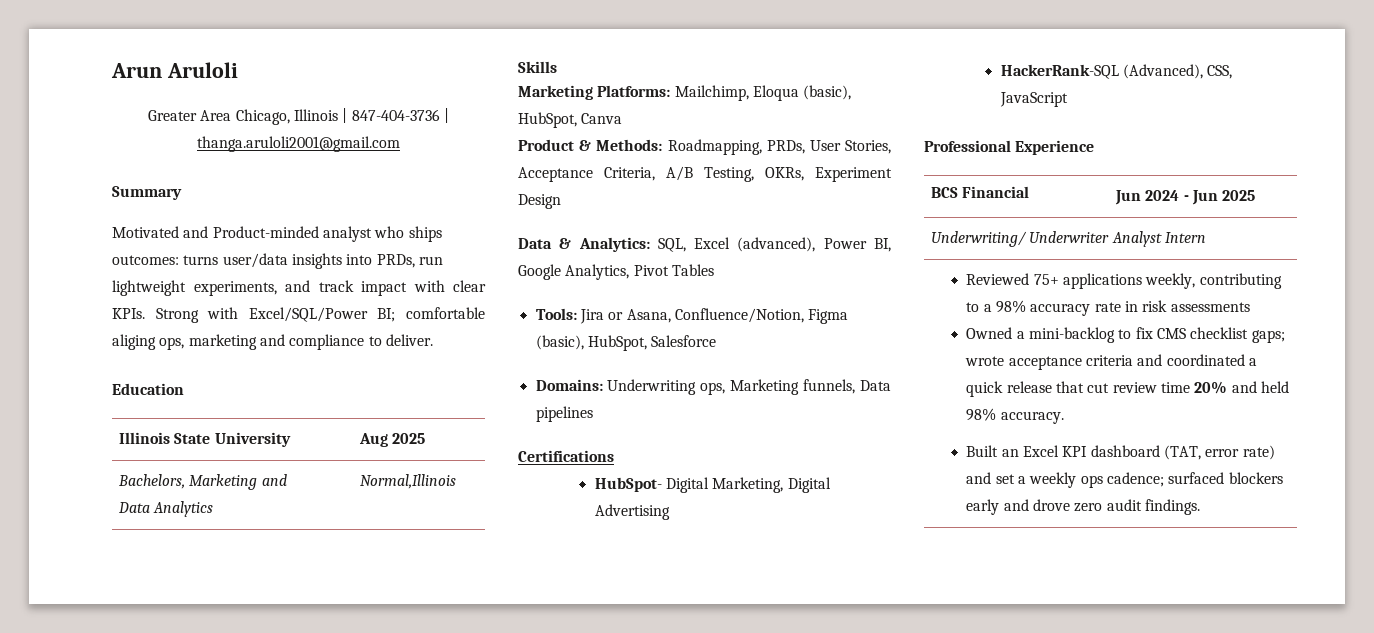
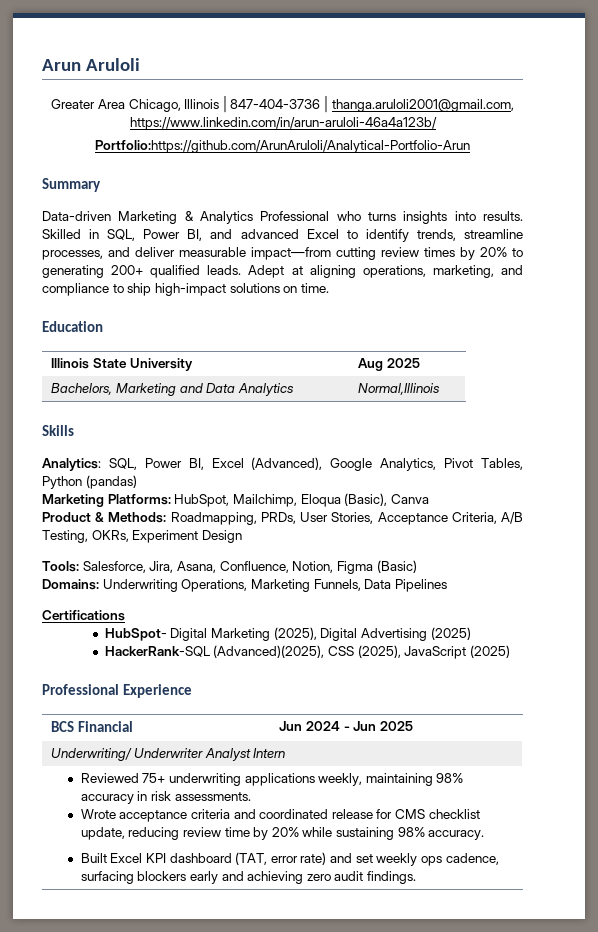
- Greater Area Chicago, Illinois | 847-404-3736 | thanga.aruloli2001@gmail.com
+ Greater Area Chicago, Illinois | 847-404-3736 | thanga.aruloli2001@gmail.com, https://www.linkedin.com/in/arun-aruloli-46a4a123b/
+ Portfolio:https://github.com/ArunAruloli/Analytical-Portfolio-Arun
  Summary
- Motivated and Product-minded analyst who ships outcomes: turns user/data insights into PRDs, run lightweight experiments, and track impact with clear KPIs. Strong with Excel/SQL/Power BI; comfortable aliging ops, marketing and compliance to deliver.
+ Data-driven Marketing & Analytics Professional who turns insights into results. Skilled in SQL, Power BI, and advanced Excel to identify trends, streamline processes, and deliver measurable impact—from cutting review times by 20% to generating 200+ qualified leads. Adept at aligning operations, marketing, and compliance to ship high-impact solutions on time.
+ Analytics: SQL, Power BI, Excel (Advanced), Google Analytics, Pivot Tables, Python (pandas)
- Marketing Platforms: Mailchimp, Eloqua (basic), HubSpot, Canva
+ Marketing Platforms: HubSpot, Mailchimp, Eloqua (Basic), Canva
- Data & Analytics: SQL, Excel (advanced), Power BI, Google Analytics, Pivot Tables
- Tools: Jira or Asana, Confluence/Notion, Figma (basic), HubSpot, Salesforce
- Domains: Underwriting ops, Marketing funnels, Data pipelines
+ Tools: Salesforce, Jira, Asana, Confluence, Notion, Figma (Basic)
+ Domains: Underwriting Operations, Marketing Funnels, Data Pipelines
- HubSpot- Digital Marketing, Digital Advertising
+ HubSpot- Digital Marketing (2025), Digital Advertising (2025)
- HackerRank-SQL (Advanced), CSS, JavaScript
+ HackerRank-SQL (Advanced)(2025), CSS (2025), JavaScript (2025)
- Reviewed 75+ applications weekly, contributing to a 98% accuracy rate in risk assessments
- Owned a mini-backlog to fix CMS checklist gaps; wrote acceptance criteria and coordinated a quick release that cut review time 20% and held 98% accuracy.
+ Reviewed 75+ underwriting applications weekly, maintaining 98% accuracy in risk assessments.
+ Wrote acceptance criteria and coordinated release for CMS checklist update, reducing review time by 20% while sustaining 98% accuracy.
- Built an Excel KPI dashboard (TAT, error rate) and set a weekly ops cadence; surfaced blockers early and drove zero audit findings.
+ Built Excel KPI dashboard (TAT, error rate) and set weekly ops cadence, surfacing blockers early and achieving zero audit findings.

